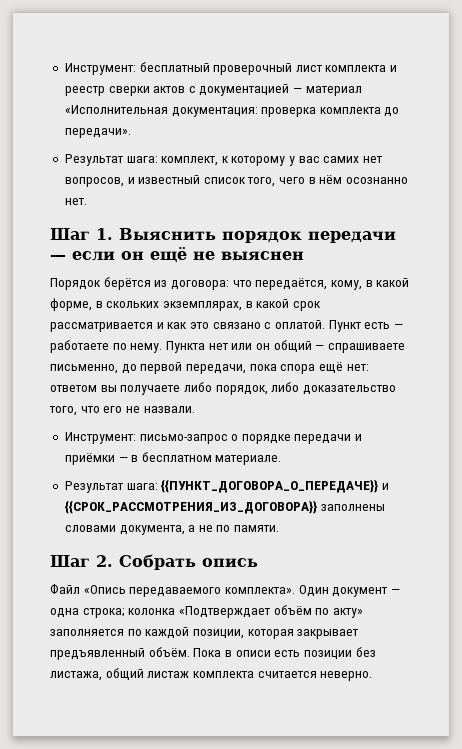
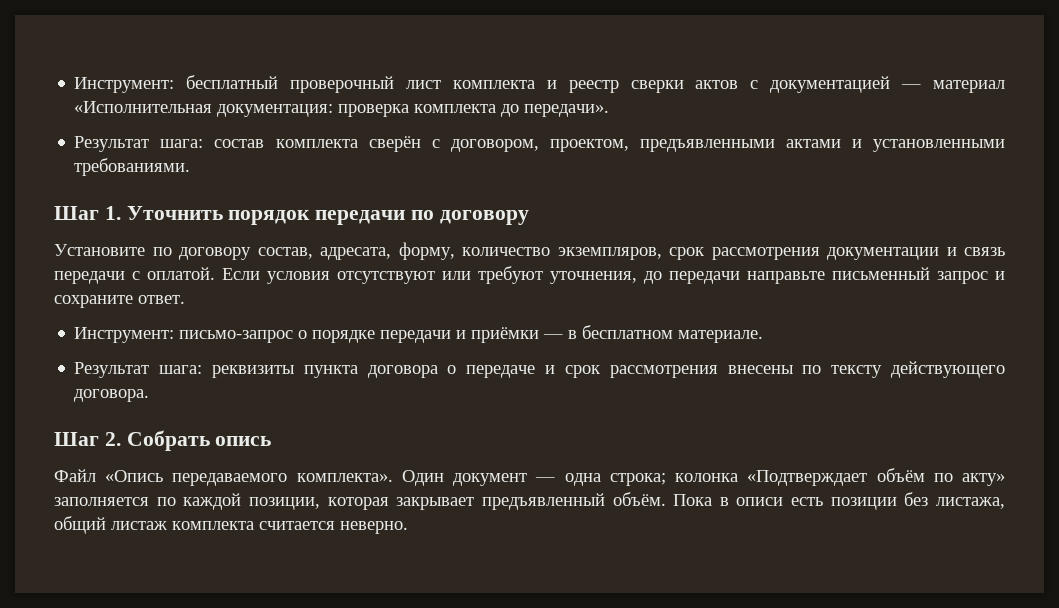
- Результат шага: комплект, к которому у вас самих нет вопросов, и известный список того, чего в нём осознанно нет.
+ Результат шага: состав комплекта сверён с договором, проектом, предъявленными актами и установленными требованиями.
- Шаг 1. Выяснить порядок передачи — если он ещё не выяснен
- Порядок берётся из договора: что передаётся, кому, в какой форме, в скольких экземплярах, в какой срок рассматривается и как это связано с оплатой. Пункт есть — работаете по нему. Пункта нет или он общий — спрашиваете письменно, до первой передачи, пока спора ещё нет: ответом вы получаете либо порядок, либо доказательство того, что его не назвали.
+ Шаг 1. Уточнить порядок передачи по договору
+ Установите по договору состав, адресата, форму, количество экземпляров, срок рассмотрения документации и связь передачи с оплатой. Если условия отсутствуют или требуют уточнения, до передачи направьте письменный запрос и сохраните ответ.
- Результат шага: {{ПУНКТ_ДОГОВОРА_О_ПЕРЕДАЧЕ}} и {{СРОК_РАССМОТРЕНИЯ_ИЗ_ДОГОВОРА}} заполнены словами документа, а не по памяти.
+ Результат шага: реквизиты пункта договора о передаче и срок рассмотрения внесены по тексту действующего договора.

